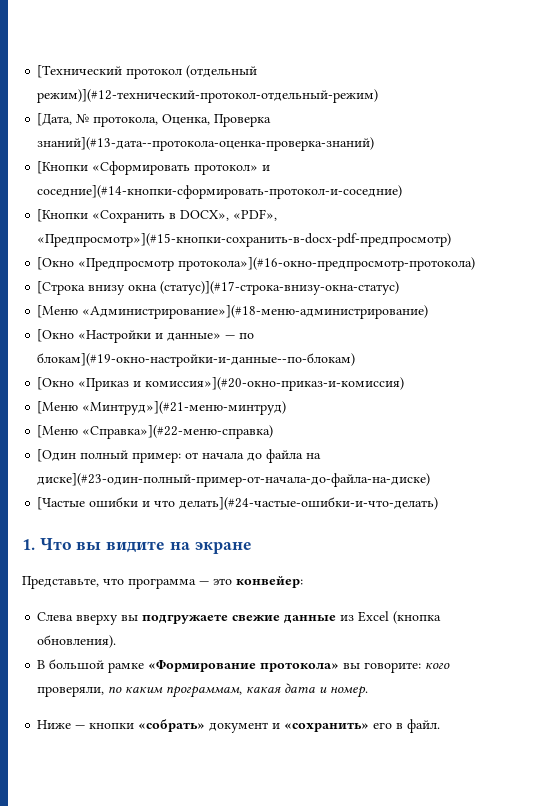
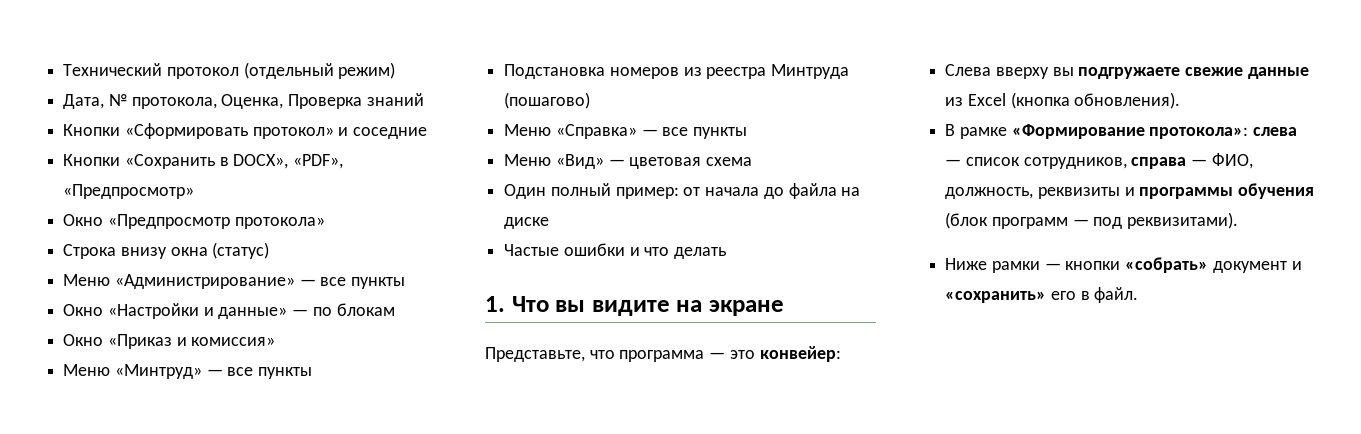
- [Технический протокол (отдельный режим)](#12-технический-протокол-отдельный-режим)
- [Дата, № протокола, Оценка, Проверка знаний](#13-дата--протокола-оценка-проверка-знаний)
- [Кнопки «Сформировать протокол» и соседние](#14-кнопки-сформировать-протокол-и-соседние)
- [Кнопки «Сохранить в DOCX», «PDF», «Предпросмотр»](#15-кнопки-сохранить-в-docx-pdf-предпросмотр)
- [Окно «Предпросмотр протокола»](#16-окно-предпросмотр-протокола)
- [Строка внизу окна (статус)](#17-строка-внизу-окна-статус)
- [Меню «Администрирование»](#18-меню-администрирование)
- [Окно «Настройки и данные» — по блокам](#19-окно-настройки-и-данные--по-блокам)
- [Окно «Приказ и комиссия»](#20-окно-приказ-и-комиссия)
- [Меню «Минтруд»](#21-меню-минтруд)
- [Меню «Справка»](#22-меню-справка)
- [Один полный пример: от начала до файла на диске](#23-один-полный-пример-от-начала-до-файла-на-диске)
- [Частые ошибки и что делать](#24-частые-ошибки-и-что-делать)
+ Технический протокол (отдельный режим)
+ Дата, № протокола, Оценка, Проверка знаний
+ Кнопки «Сформировать протокол» и соседние
+ Кнопки «Сохранить в DOCX», «PDF», «Предпросмотр»
+ Окно «Предпросмотр протокола»
+ Строка внизу окна (статус)
+ Меню «Администрирование» — все пункты
+ Окно «Настройки и данные» — по блокам
+ Окно «Приказ и комиссия»
+ Меню «Минтруд» — все пункты
+ Подстановка номеров из реестра Минтруда (пошагово)
+ Меню «Справка» — все пункты
+ Меню «Вид» — цветовая схема
+ Один полный пример: от начала до файла на диске
+ Частые ошибки и что делать
- В большой рамке «Формирование протокола» вы говорите: кого проверяли, по каким программам, какая дата и номер.
+ В рамке «Формирование протокола»: слева — список сотрудников, справа — ФИО, должность, реквизиты и программы обучения (блок программ — под реквизитами).
- Ниже — кнопки «собрать» документ и «сохранить» его в файл.
+ Ниже рамки — кнопки «собрать» документ и «сохранить» его в файл.

